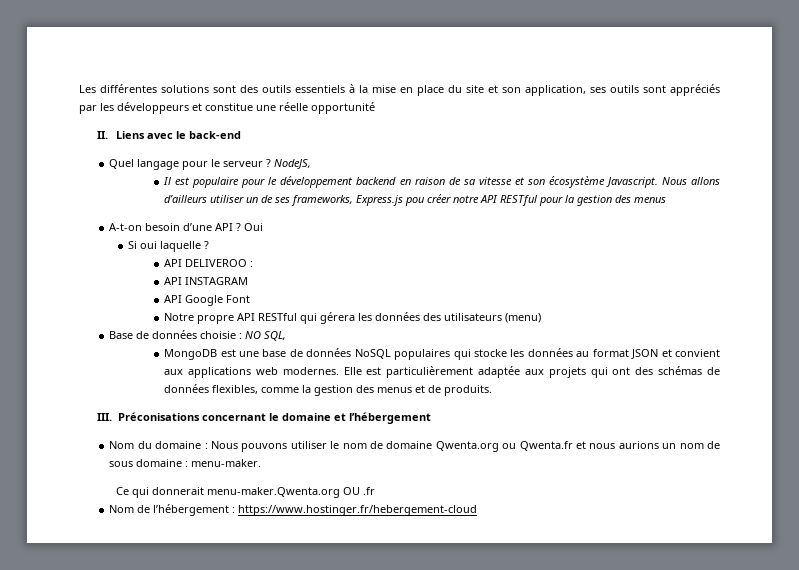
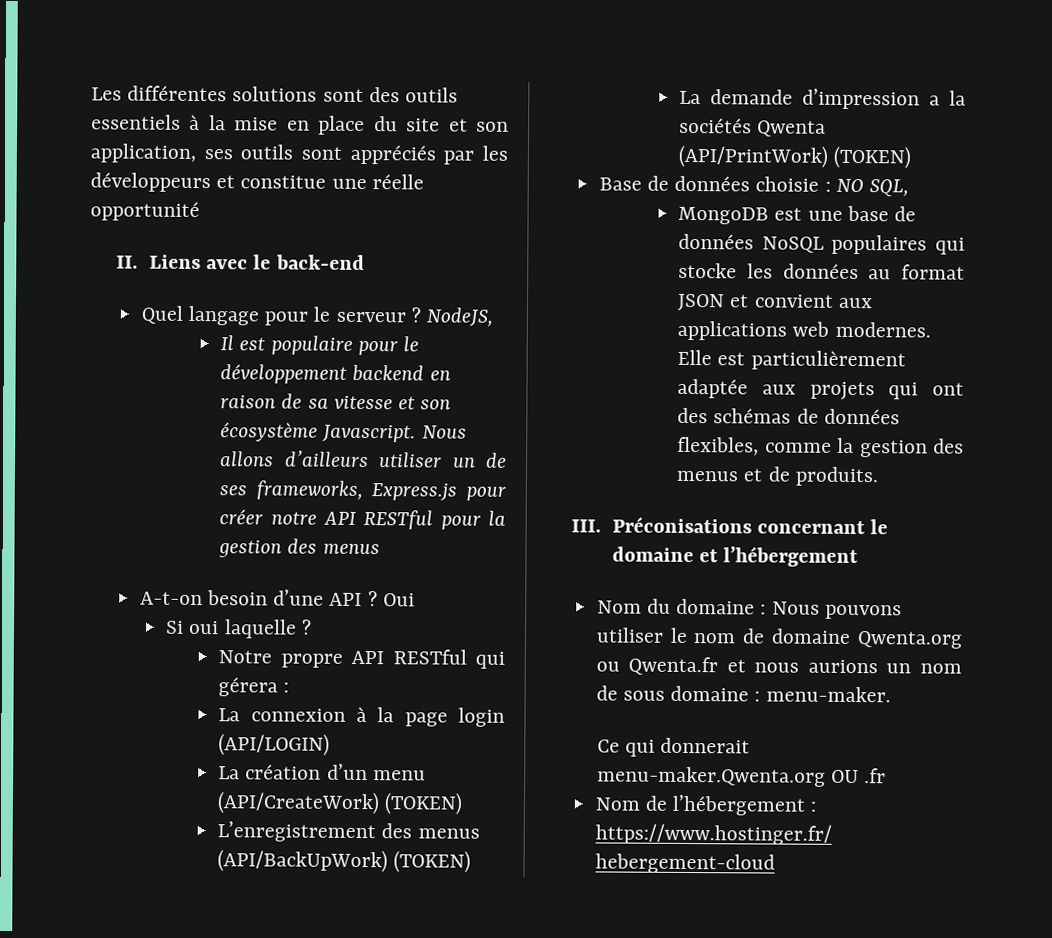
- Nous allons d’ailleurs utiliser un de ses frameworks, Express.js pou créer notre API RESTful pour la gestion des menus
+ Nous allons d’ailleurs utiliser un de ses frameworks, Express.js pour créer notre API RESTful pour la gestion des menus
- API DELIVEROO :
- API INSTAGRAM
- API Google Font
- Notre propre API RESTful qui gérera les données des utilisateurs (menu)
+ Notre propre API RESTful qui gérera :
+ La connexion à la page login (API/LOGIN)
+ La création d’un menu (API/CreateWork) (TOKEN)
+ L’enregistrement des menus (API/BackUpWork) (TOKEN)
+ La demande d’impression a la sociétés Qwenta (API/PrintWork) (TOKEN)

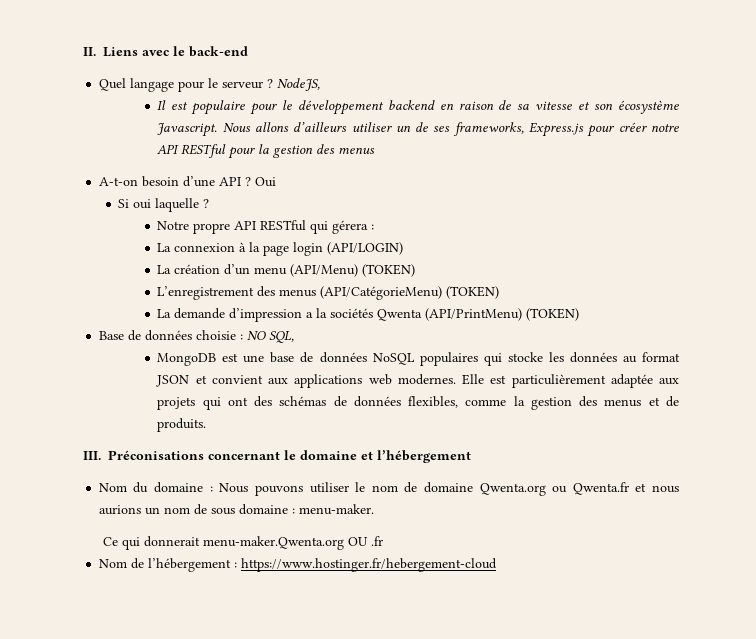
- Les différentes solutions sont des outils essentiels à la mise en place du site et son application, ses outils sont appréciés par les développeurs et constitue une réelle opportunité
- La création d’un menu (API/CreateWork) (TOKEN)
+ La création d’un menu (API/Menu) (TOKEN)
- L’enregistrement des menus (API/BackUpWork) (TOKEN)
+ L’enregistrement des menus (API/CatégorieMenu) (TOKEN)
- La demande d’impression a la sociétés Qwenta (API/PrintWork) (TOKEN)
+ La demande d’impression a la sociétés Qwenta (API/PrintMenu) (TOKEN)

